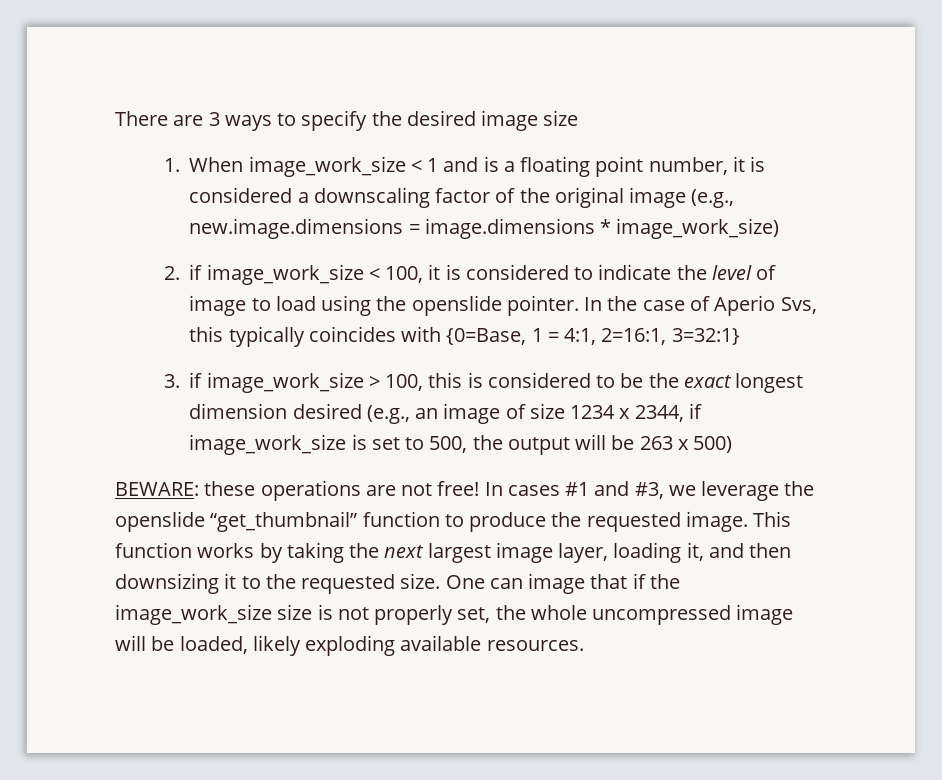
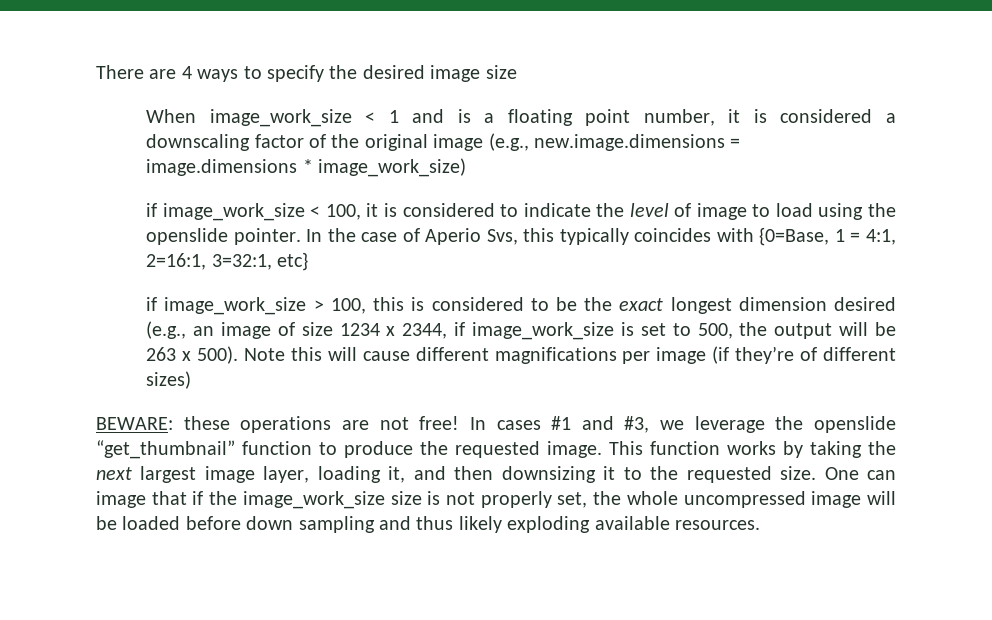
- There are 3 ways to specify the desired image size
+ There are 4 ways to specify the desired image size
- 1. When image_work_size < 1 and is a floating point number, it is considered a downscaling factor of the original image (e.g., new.image.dimensions = image.dimensions * image_work_size)
+ When image_work_size < 1 and is a floating point number, it is considered a downscaling factor of the original image (e.g., new.image.dimensions = image.dimensions * image_work_size)
- 2. if image_work_size < 100, it is considered to indicate the level of image to load using the openslide pointer.
+ if image_work_size < 100, it is considered to indicate the level of image to load using the openslide pointer.
- In the case of Aperio Svs, this typically coincides with {0=Base, 1 = 4:1, 2=16:1, 3=32:1}
- 3. if image_work_size > 100, this is considered to be the exact longest dimension desired (e.g., an image of size 1234 x 2344, if image_work_size is set to 500, the output will be 263 x 500)
+ In the case of Aperio Svs, this typically coincides with {0=Base, 1 = 4:1, 2=16:1, 3=32:1, etc}
+ if image_work_size > 100, this is considered to be the exact longest dimension desired (e.g., an image of size 1234 x 2344, if image_work_size is set to 500, the output will be 263 x 500). Note this will cause different magnifications per image (if they’re of different sizes)
- One can image that if the image_work_size size is not properly set, the whole uncompressed image will be loaded, likely exploding available resources.
+ One can image that if the image_work_size size is not properly set, the whole uncompressed image will be loaded before down sampling and thus likely exploding available resources.

